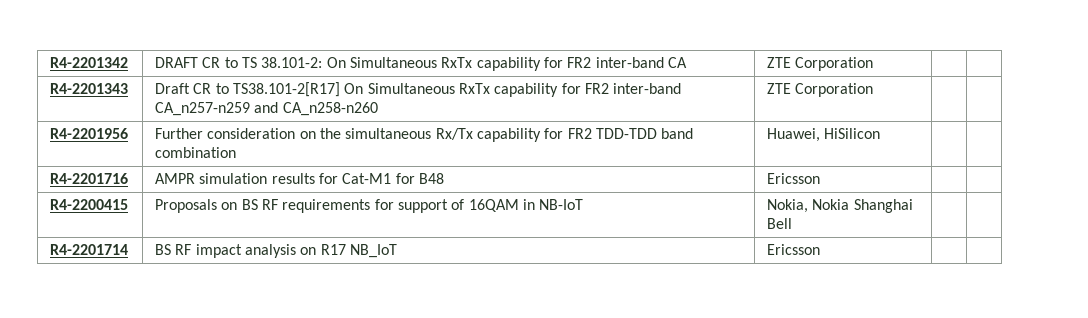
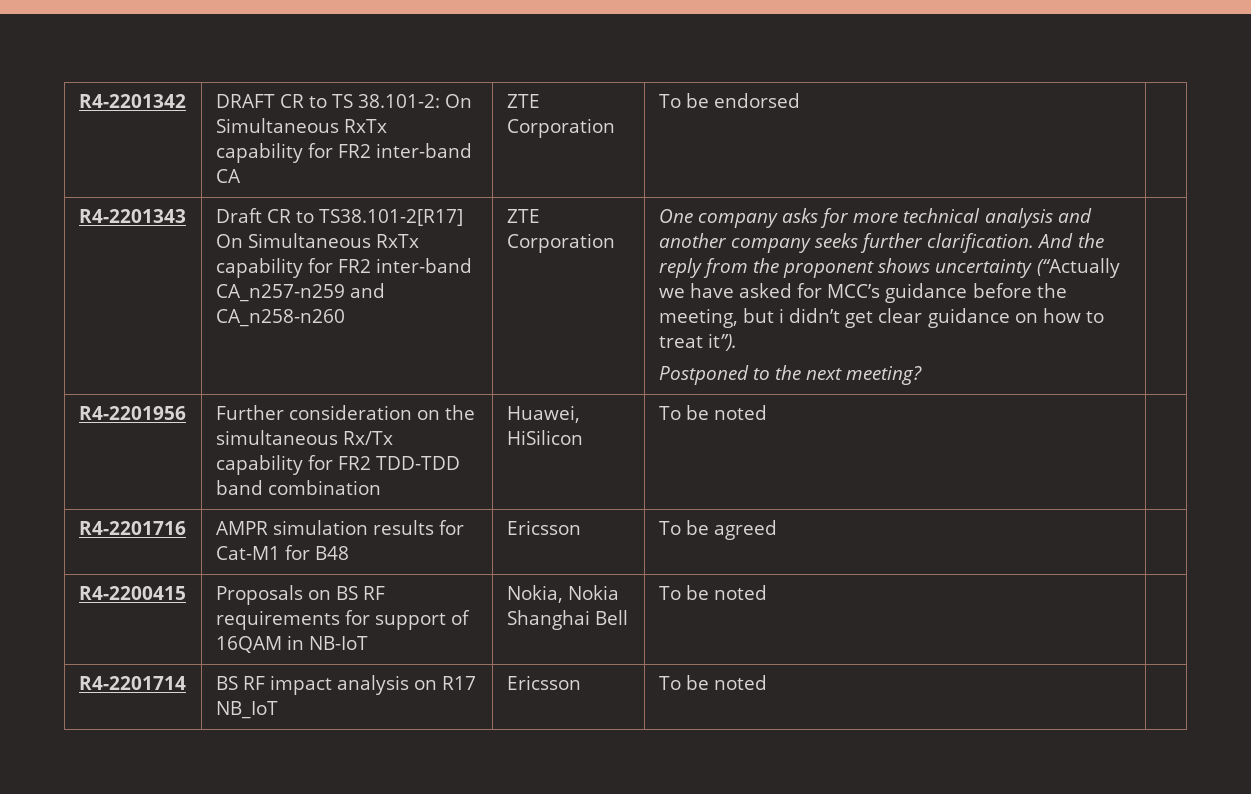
- R4-2201342 | DRAFT CR to TS 38.101-2: On Simultaneous RxTx capability for FR2 inter-band CA | ZTE Corporation | |
+ R4-2201342 | DRAFT CR to TS 38.101-2: On Simultaneous RxTx capability for FR2 inter-band CA | ZTE Corporation | To be endorsed |
+ One company asks for more technical analysis and another company seeks further clarification. And the reply from the proponent shows uncertainty (“Actually we have asked for MCC’s guidance before the meeting, but i didn’t get clear guidance on how to treat it”).
+ Postponed to the next meeting?
- R4-2201956 | Further consideration on the simultaneous Rx/Tx capability for FR2 TDD-TDD band combination | Huawei, HiSilicon | |
+ R4-2201956 | Further consideration on the simultaneous Rx/Tx capability for FR2 TDD-TDD band combination | Huawei, HiSilicon | To be noted |
- R4-2201716 | AMPR simulation results for Cat-M1 for B48 | Ericsson | |
+ R4-2201716 | AMPR simulation results for Cat-M1 for B48 | Ericsson | To be agreed |
- R4-2200415 | Proposals on BS RF requirements for support of 16QAM in NB-IoT | Nokia, Nokia Shanghai Bell | |
+ R4-2200415 | Proposals on BS RF requirements for support of 16QAM in NB-IoT | Nokia, Nokia Shanghai Bell | To be noted |
- R4-2201714 | BS RF impact analysis on R17 NB_IoT | Ericsson | |
+ R4-2201714 | BS RF impact analysis on R17 NB_IoT | Ericsson | To be noted |

